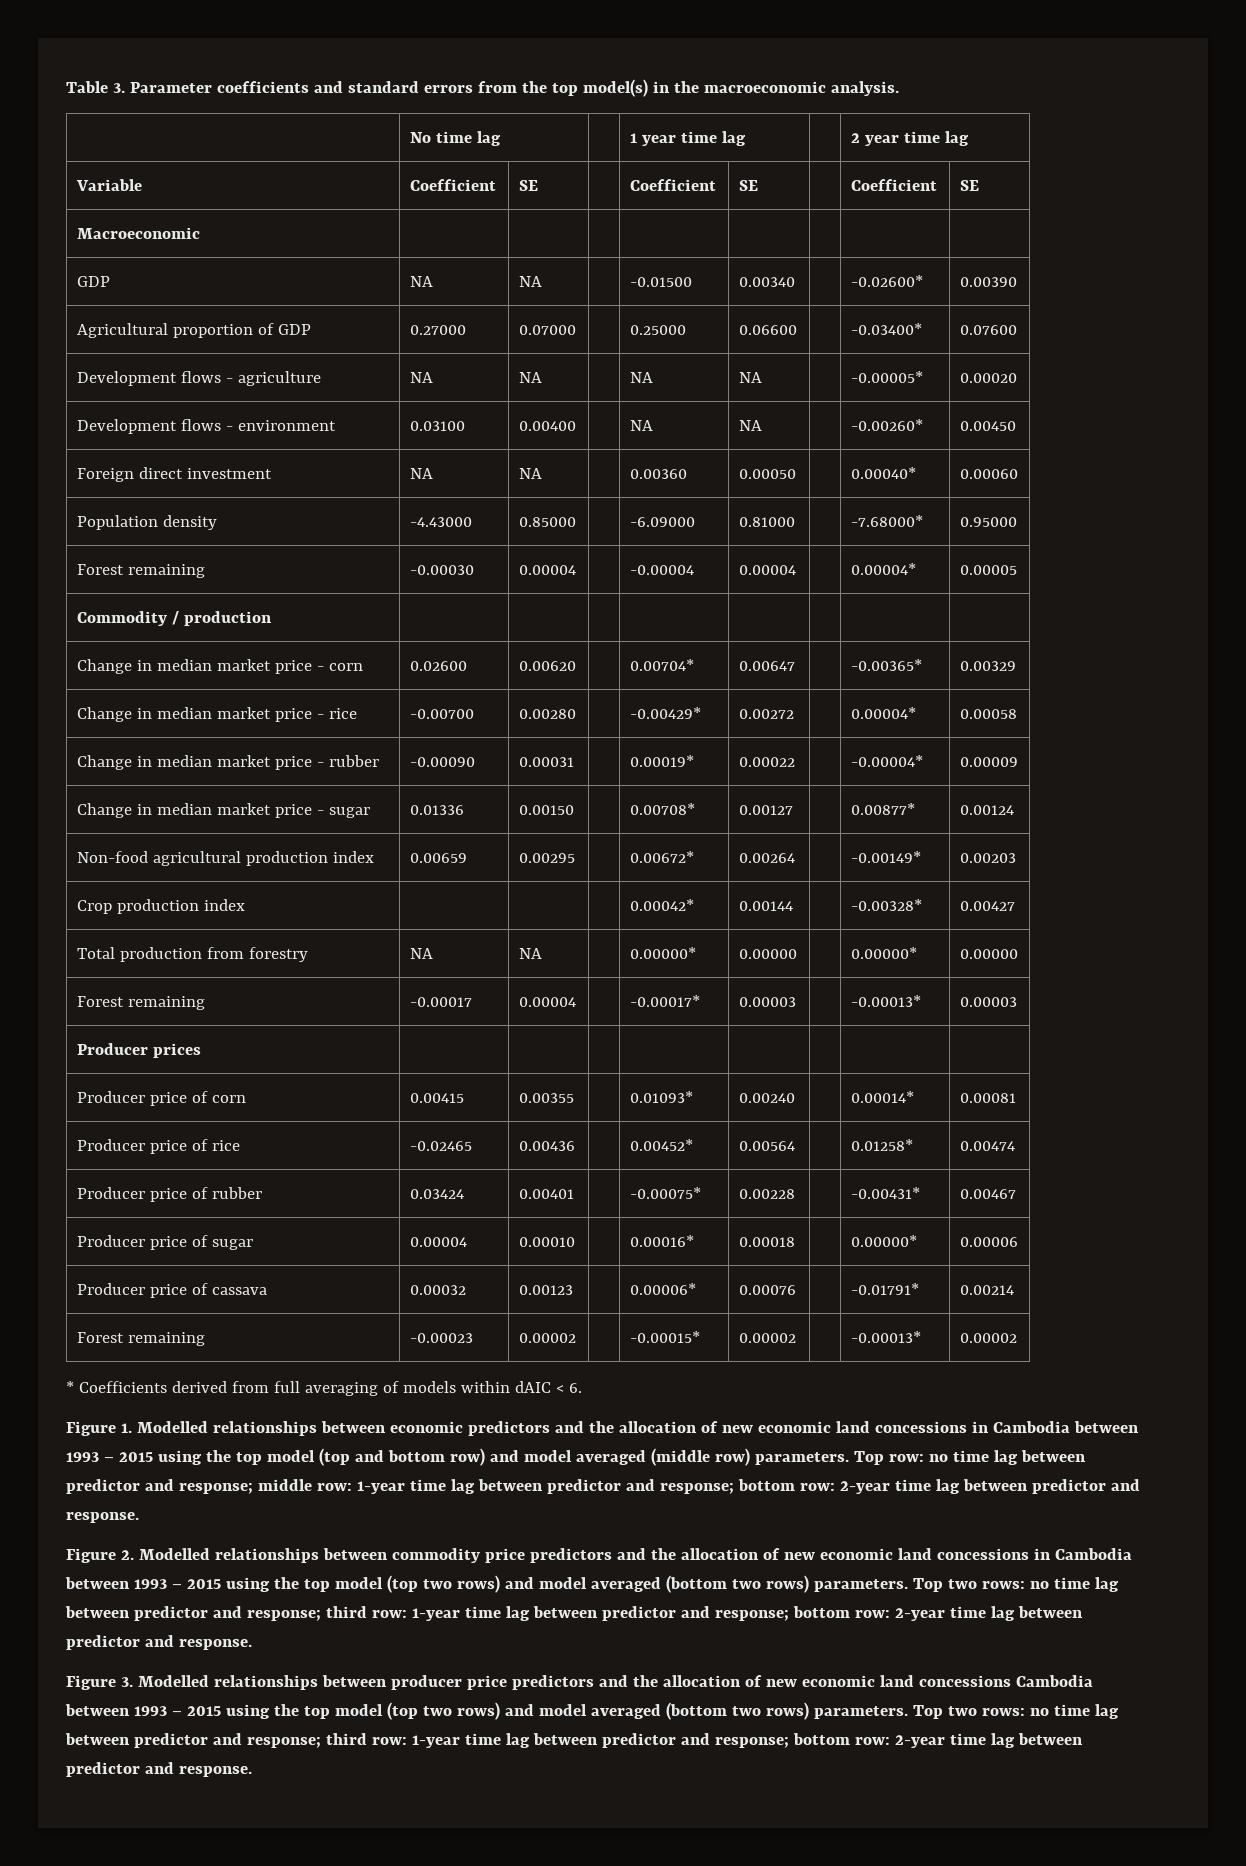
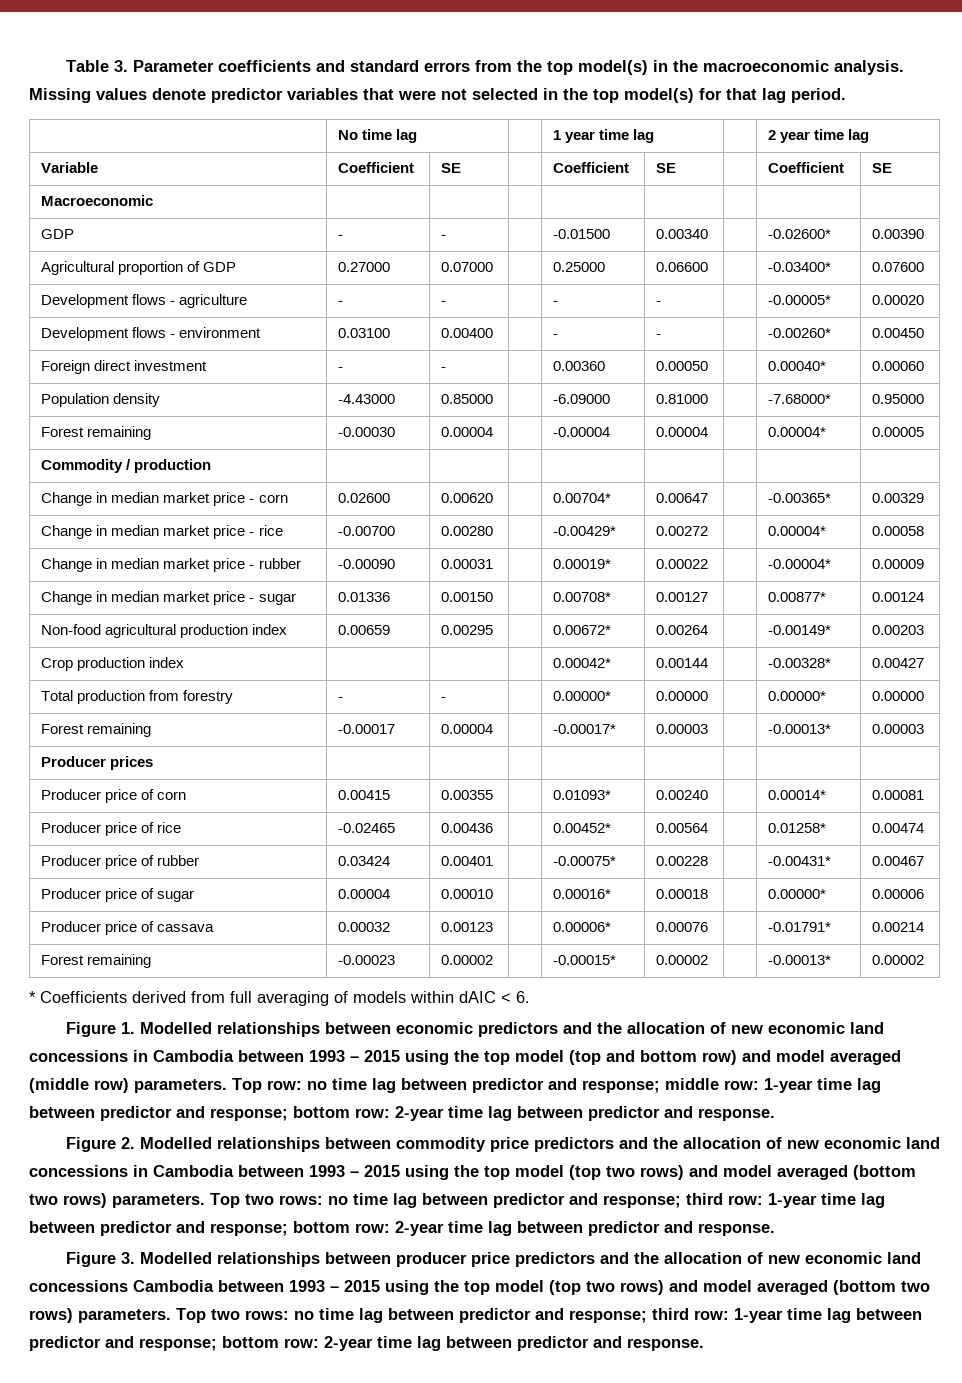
+ Missing values denote predictor variables that were not selected in the top model(s) for that lag period.
- GDP | NA | NA | | -0.01500 | 0.00340 | | -0.02600* | 0.00390
+ GDP | - | - | | -0.01500 | 0.00340 | | -0.02600* | 0.00390
- Development flows - agriculture | NA | NA | | NA | NA | | -0.00005* | 0.00020
+ Development flows - agriculture | - | - | | - | - | | -0.00005* | 0.00020
- Development flows - environment | 0.03100 | 0.00400 | | NA | NA | | -0.00260* | 0.00450
+ Development flows - environment | 0.03100 | 0.00400 | | - | - | | -0.00260* | 0.00450
- Foreign direct investment | NA | NA | | 0.00360 | 0.00050 | | 0.00040* | 0.00060
+ Foreign direct investment | - | - | | 0.00360 | 0.00050 | | 0.00040* | 0.00060
- Total production from forestry | NA | NA | | 0.00000* | 0.00000 | | 0.00000* | 0.00000
+ Total production from forestry | - | - | | 0.00000* | 0.00000 | | 0.00000* | 0.00000

